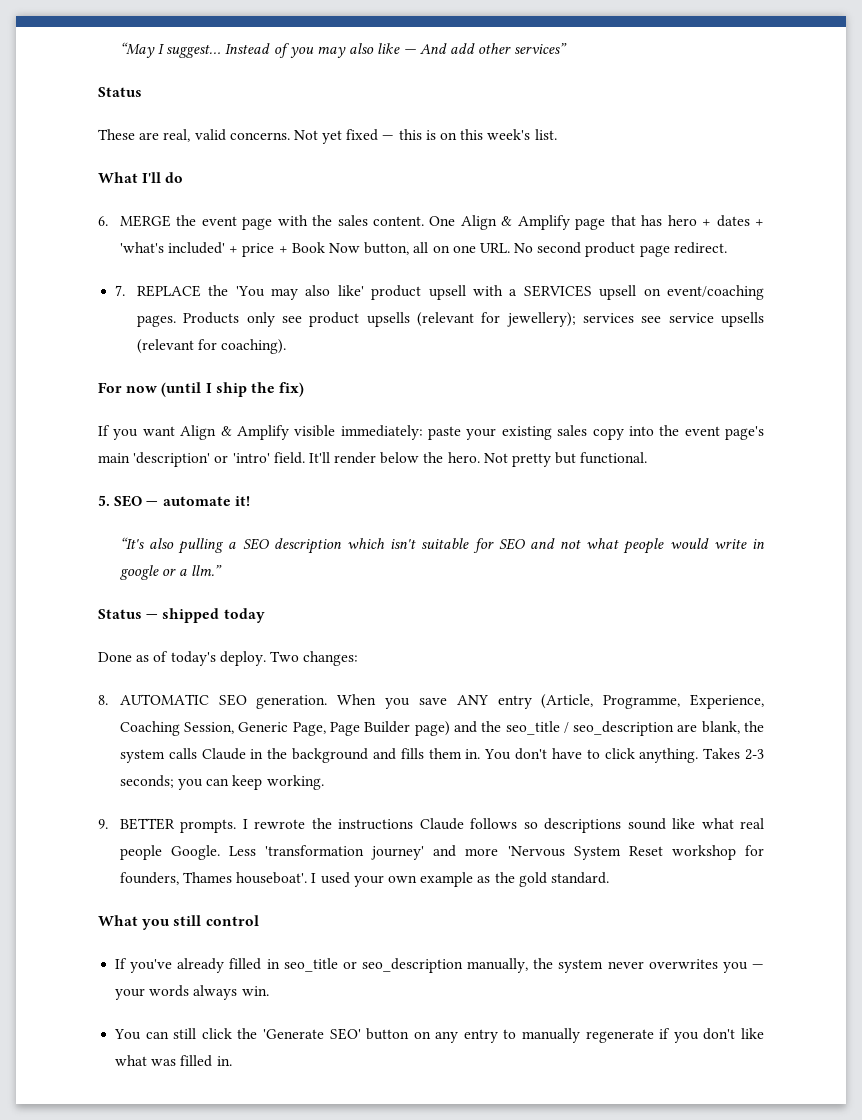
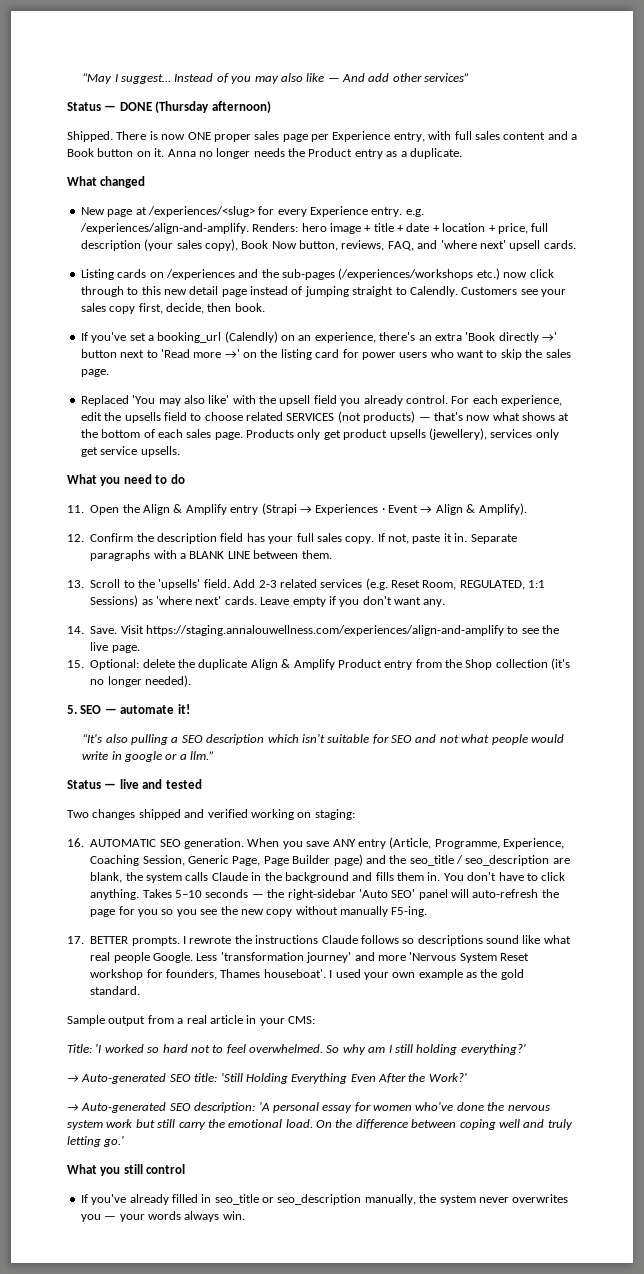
  Instead of you may also like — And add other services”
- Status
- These are real, valid concerns. Not yet fixed — this is on this week's list.
- What I'll do
- 6. MERGE the event page with the sales content. One Align & Amplify page that has hero + dates + 'what's included' + price + Book Now button, all on one URL. No second product page redirect.
- 7. REPLACE the 'You may also like' product upsell with a SERVICES upsell on event/coaching pages.
+ Status — DONE (Thursday afternoon)
+ Shipped. There is now ONE proper sales page per Experience entry, with full sales content and a Book button on it. Anna no longer needs the Product entry as a duplicate.
+ What changed
+ New page at /experiences/<slug> for every Experience entry. e.g. /experiences/align-and-amplify. Renders: hero image + title + date + location + price, full description (your sales copy), Book Now button, reviews, FAQ, and 'where next' upsell cards.
+ Listing cards on /experiences and the sub-pages (/experiences/workshops etc.) now click through to this new detail page instead of jumping straight to Calendly. Customers see your sales copy first, decide, then book.
+ If you've set a booking_url (Calendly) on an experience, there's an extra 'Book directly →' button next to 'Read more →' on the listing card for power users who want to skip the sales page.
+ Replaced 'You may also like' with the upsell field you already control. For each experience, edit the upsells field to choose related SERVICES (not products) — that's now what shows at the bottom of each sales page.
- Products only see product upsells (relevant for jewellery); services see service upsells (relevant for coaching).
- For now (until I ship the fix)
- If you want Align & Amplify visible immediately: paste your existing sales copy into the event page's main 'description' or 'intro' field. It'll render below the hero. Not pretty but functional.
+ Products only get product upsells (jewellery), services only get service upsells.
+ What you need to do
+ 11. Open the Align & Amplify entry (Strapi → Experiences · Event → Align & Amplify).
+ 12. Confirm the description field has your full sales copy. If not, paste it in. Separate paragraphs with a BLANK LINE between them.
+ 13. Scroll to the 'upsells' field. Add 2-3 related services (e.g. Reset Room, REGULATED, 1:1 Sessions) as 'where next' cards. Leave empty if you don't want any.
+ 14. Save. Visit https://staging.annalouwellness.com/experiences/align-and-amplify to see the live page.
+ 15. Optional: delete the duplicate Align & Amplify Product entry from the Shop collection (it's no longer needed).
- Status — shipped today
- Done as of today's deploy. Two changes:
- 8. AUTOMATIC SEO generation.
+ Status — live and tested
+ Two changes shipped and verified working on staging:
+ 16. AUTOMATIC SEO generation.
- Takes 2-3 seconds; you can keep working.
- 9. BETTER prompts.
+ Takes 5–10 seconds — the right-sidebar 'Auto SEO' panel will auto-refresh the page for you so you see the new copy without manually F5-ing.
+ 17. BETTER prompts.
+ Sample output from a real article in your CMS:
+ Title: 'I worked so hard not to feel overwhelmed. So why am I still holding everything?'
+ → Auto-generated SEO title: 'Still Holding Everything Even After the Work?'
+ → Auto-generated SEO description: 'A personal essay for women who've done the nervous system work but still carry the emotional load. On the difference between coping well and truly letting go.'
- You can still click the 'Generate SEO' button on any entry to manually regenerate if you don't like what was filled in.

